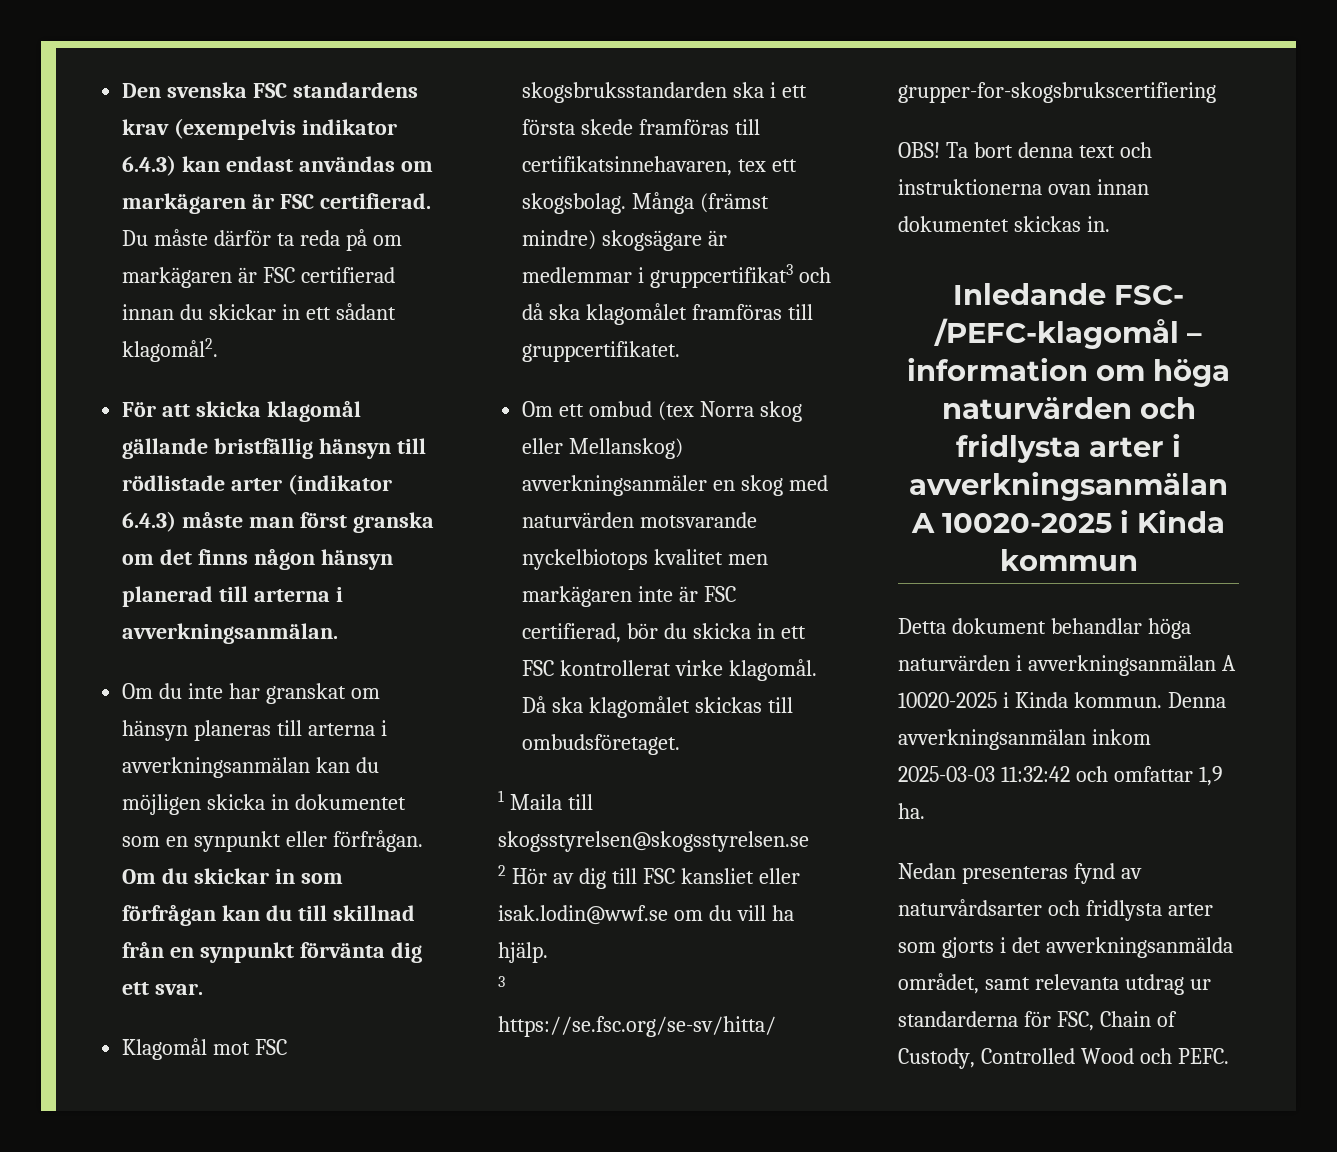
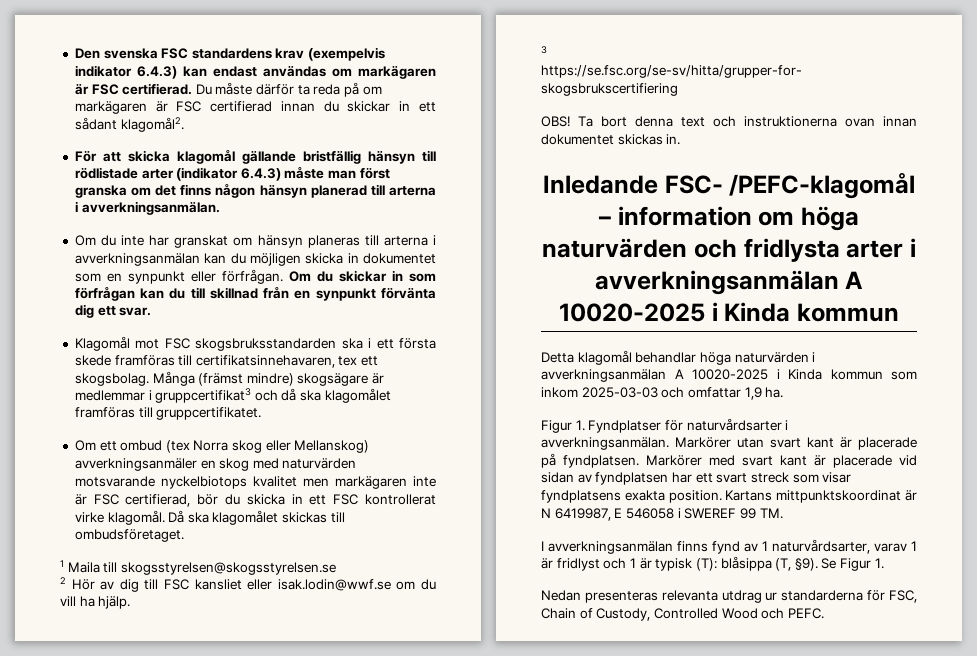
- Detta dokument behandlar höga naturvärden i avverkningsanmälan A 10020-2025 i Kinda kommun. Denna avverkningsanmälan inkom 2025-03-03 11:32:42 och omfattar 1,9 ha.
+ Detta klagomål behandlar höga naturvärden i avverkningsanmälan A 10020-2025 i Kinda kommun som inkom 2025-03-03 och omfattar 1,9 ha.
- Nedan presenteras fynd av naturvårdsarter och fridlysta arter som gjorts i det avverkningsanmälda området, samt relevanta utdrag ur standarderna för FSC, Chain of Custody, Controlled Wood och PEFC.
+ Figur 1. Fyndplatser för naturvårdsarter i avverkningsanmälan. Markörer utan svart kant är placerade på fyndplatsen. Markörer med svart kant är placerade vid sidan av fyndplatsen har ett svart streck som visar fyndplatsens exakta position. Kartans mittpunktskoordinat är N 6419987, E 546058 i SWEREF 99 TM.
+ I avverkningsanmälan finns fynd av 1 naturvårdsarter, varav 1 är fridlyst och 1 är typisk (T): blåsippa (T, §9). Se Figur 1.
+ Nedan presenteras relevanta utdrag ur standarderna för FSC, Chain of Custody, Controlled Wood och PEFC.

